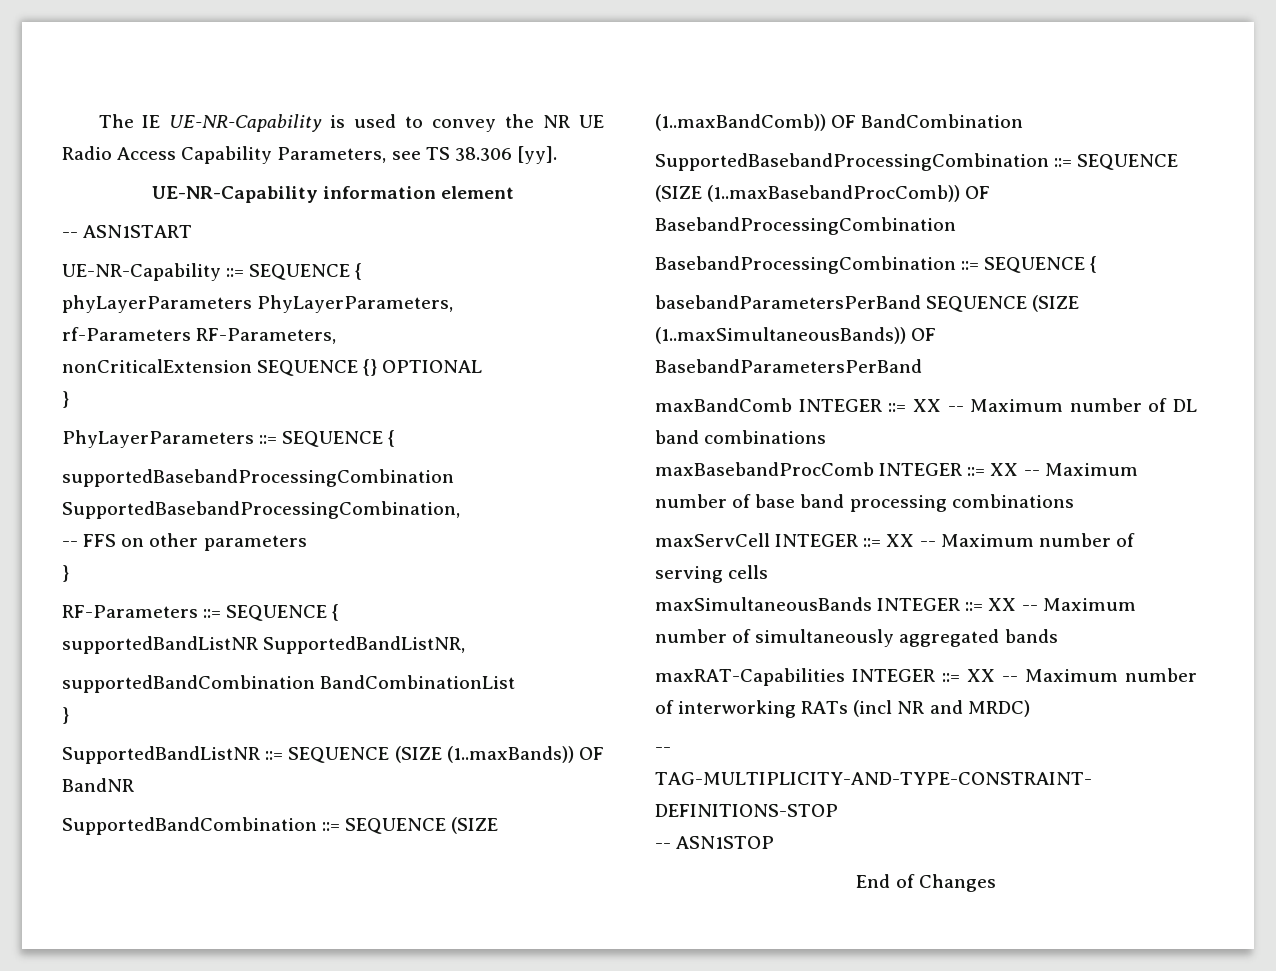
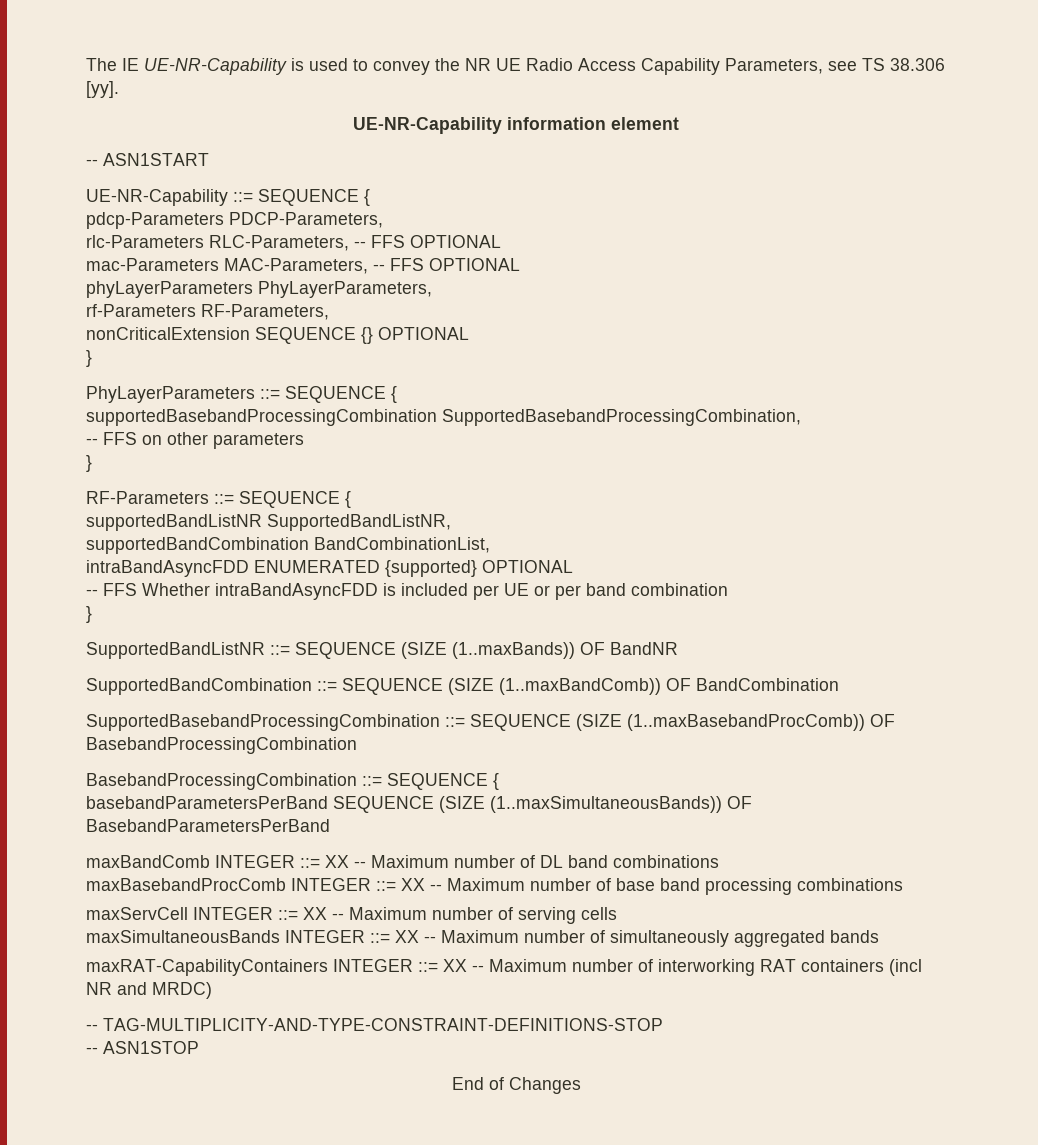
+ pdcp-Parameters PDCP-Parameters,
+ rlc-Parameters RLC-Parameters, -- FFS OPTIONAL
+ mac-Parameters MAC-Parameters, -- FFS OPTIONAL
- supportedBandCombination BandCombinationList
+ supportedBandCombination BandCombinationList,
+ intraBandAsyncFDD ENUMERATED {supported} OPTIONAL
+ -- FFS Whether intraBandAsyncFDD is included per UE or per band combination
- maxRAT-Capabilities INTEGER ::= XX -- Maximum number of interworking RATs (incl NR and MRDC)
+ maxRAT-CapabilityContainers INTEGER ::= XX -- Maximum number of interworking RAT containers (incl NR and MRDC)

